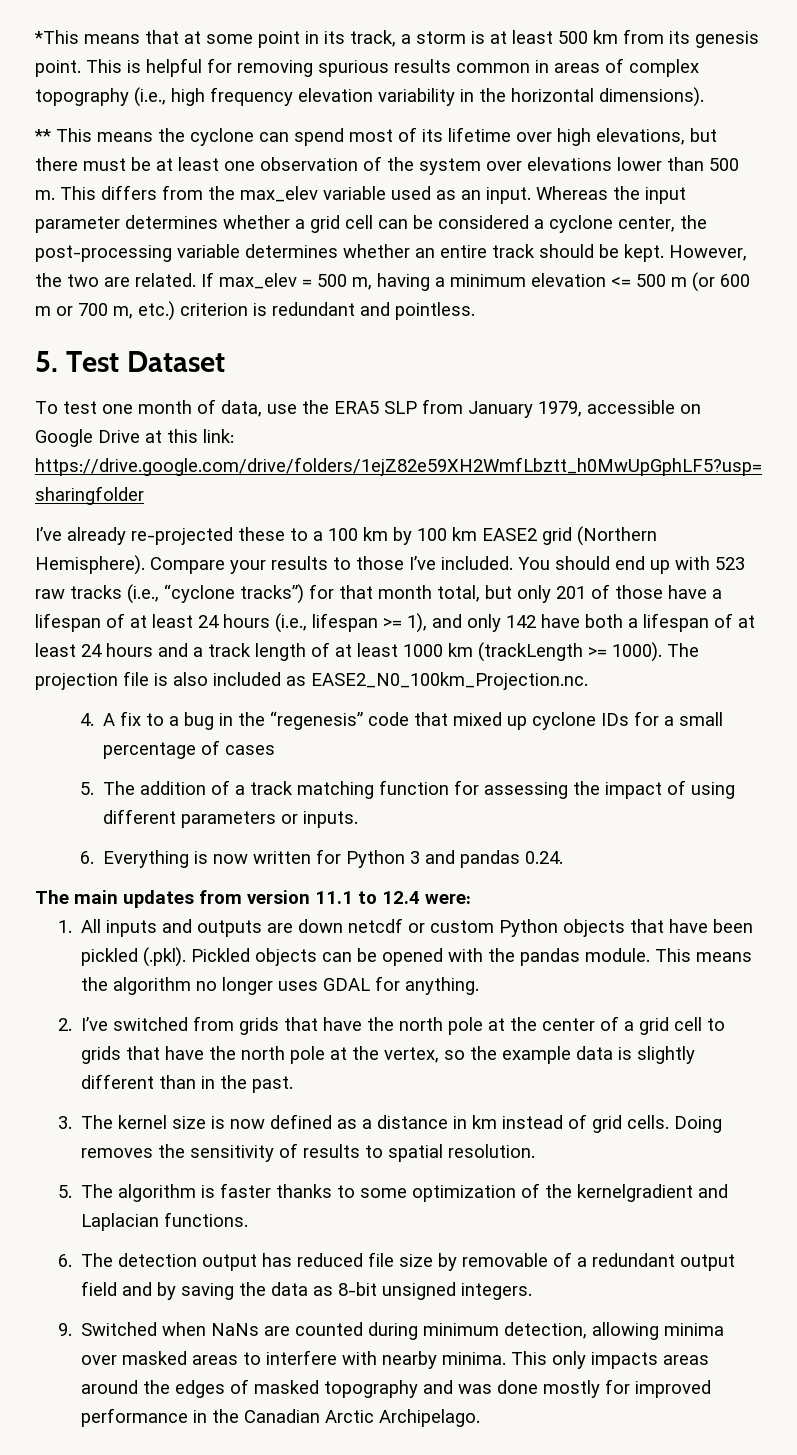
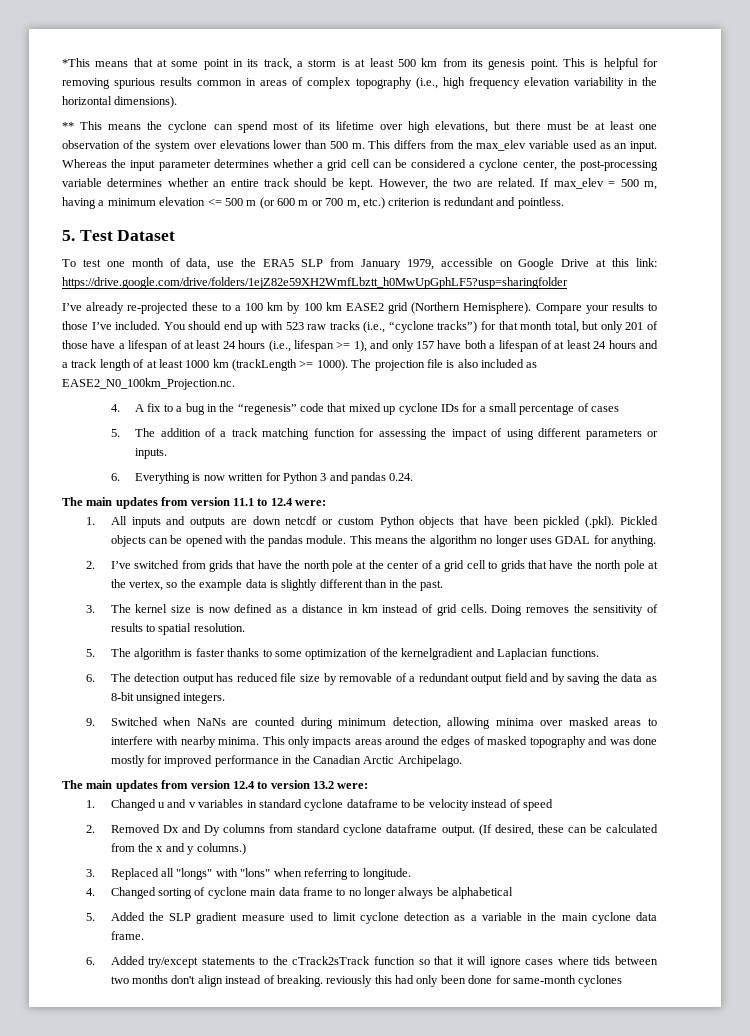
- You should end up with 523 raw tracks (i.e., “cyclone tracks”) for that month total, but only 201 of those have a lifespan of at least 24 hours (i.e., lifespan >= 1), and only 142 have both a lifespan of at least 24 hours and a track length of at least 1000 km (trackLength >= 1000).
+ You should end up with 523 raw tracks (i.e., “cyclone tracks”) for that month total, but only 201 of those have a lifespan of at least 24 hours (i.e., lifespan >= 1), and only 157 have both a lifespan of at least 24 hours and a track length of at least 1000 km (trackLength >= 1000).
+ The main updates from version 12.4 to version 13.2 were:
+ 1. Changed u and v variables in standard cyclone dataframe to be velocity instead of speed
+ 2. Removed Dx and Dy columns from standard cyclone dataframe output. (If desired, these can be calculated from the x and y columns.)
+ 3. Replaced all "longs" with "lons" when referring to longitude.
+ 4. Changed sorting of cyclone main data frame to no longer always be alphabetical
+ 5. Added the SLP gradient measure used to limit cyclone detection as a variable in the main cyclone data frame.
+ 6. Added try/except statements to the cTrack2sTrack function so that it will ignore cases where tids between two months don't align instead of breaking. reviously this had only been done for same-month cyclones

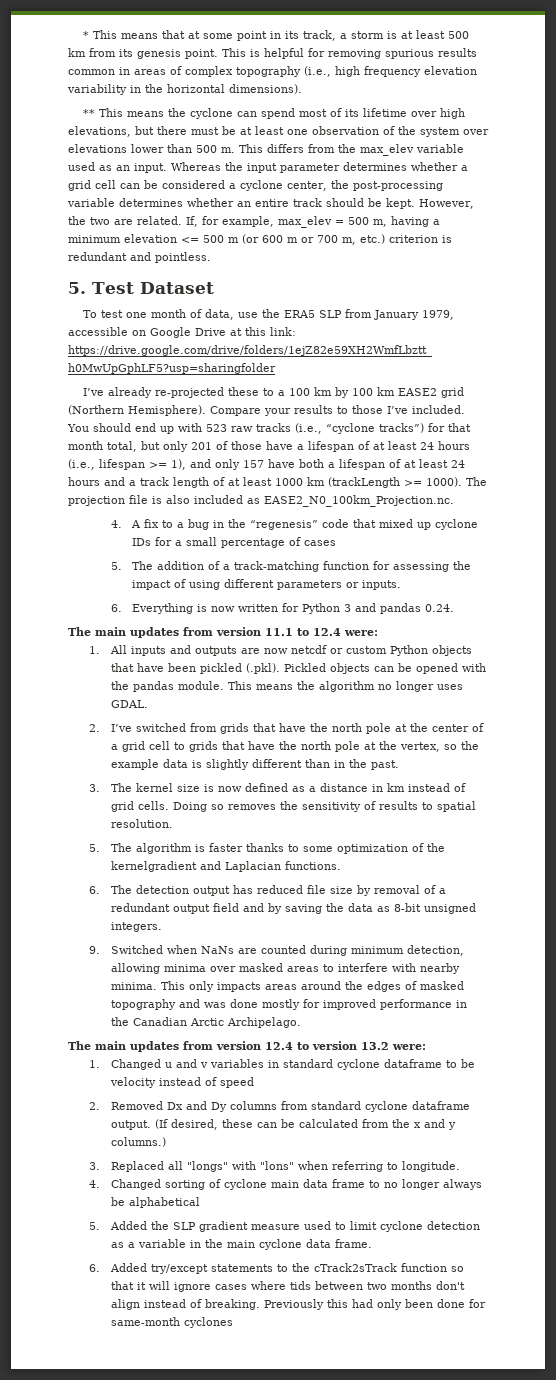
- *This means that at some point in its track, a storm is at least 500 km from its genesis point.
+ * This means that at some point in its track, a storm is at least 500 km from its genesis point.
- If max_elev = 500 m, having a minimum elevation <= 500 m (or 600 m or 700 m, etc.) criterion is redundant and pointless.
+ If, for example, max_elev = 500 m, having a minimum elevation <= 500 m (or 600 m or 700 m, etc.) criterion is redundant and pointless.
- 5. The addition of a track matching function for assessing the impact of using different parameters or inputs.
+ 5. The addition of a track-matching function for assessing the impact of using different parameters or inputs.
- 1. All inputs and outputs are down netcdf or custom Python objects that have been pickled (.pkl). Pickled objects can be opened with the pandas module.
+ 1. All inputs and outputs are now netcdf or custom Python objects that have been pickled (.pkl). Pickled objects can be opened with the pandas module.
- This means the algorithm no longer uses GDAL for anything.
+ This means the algorithm no longer uses GDAL.
- Doing removes the sensitivity of results to spatial resolution.
+ Doing so removes the sensitivity of results to spatial resolution.
- 6. The detection output has reduced file size by removable of a redundant output field and by saving the data as 8-bit unsigned integers.
+ 6. The detection output has reduced file size by removal of a redundant output field and by saving the data as 8-bit unsigned integers.
- 6. Added try/except statements to the cTrack2sTrack function so that it will ignore cases where tids between two months don't align instead of breaking. reviously this had only been done for same-month cyclones
+ 6. Added try/except statements to the cTrack2sTrack function so that it will ignore cases where tids between two months don't align instead of breaking. Previously this had only been done for same-month cyclones

